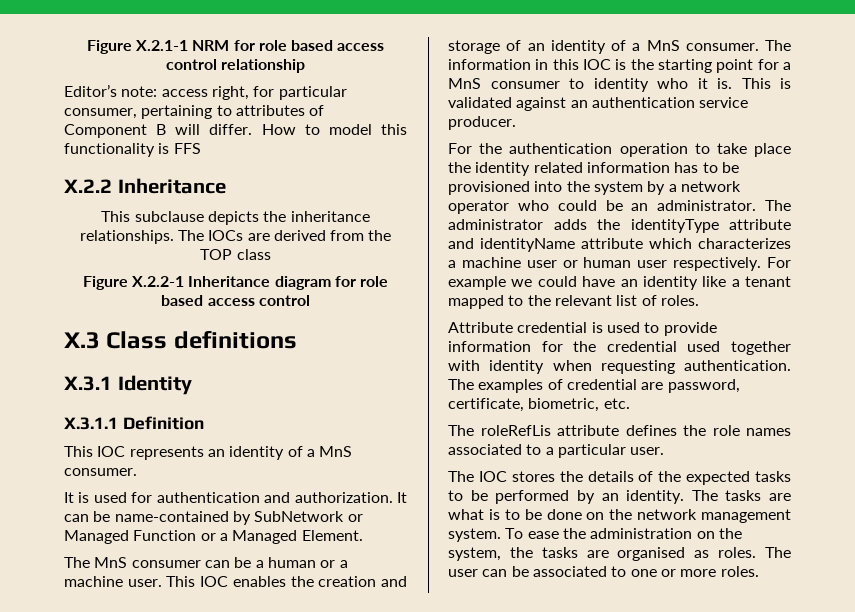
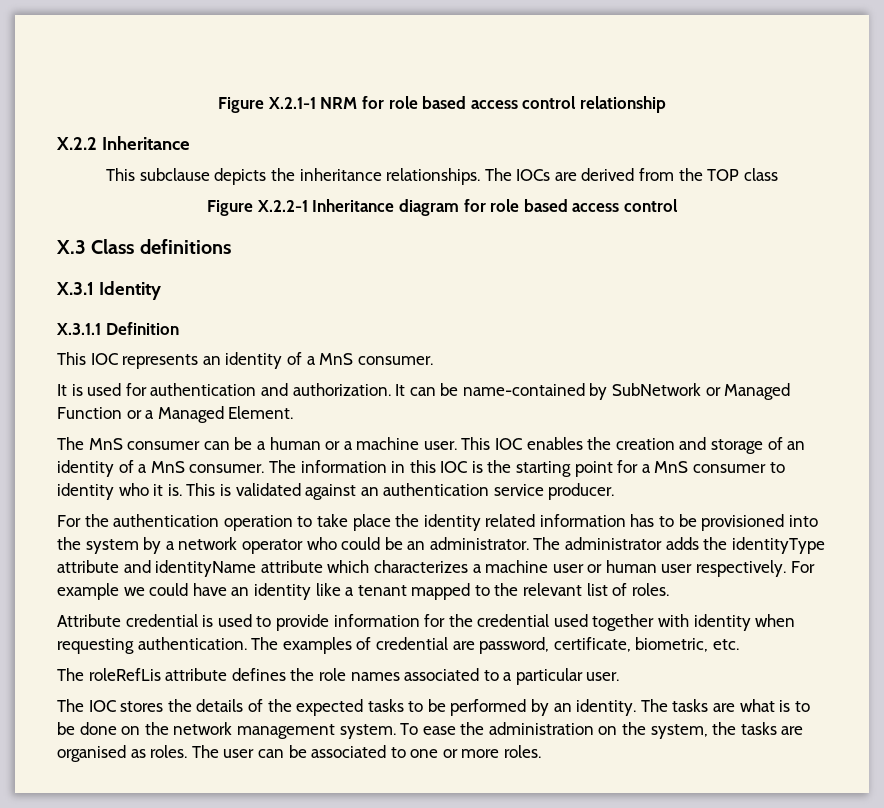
- Editor’s note: access right, for particular consumer, pertaining to attributes of Component B will differ. How to model this functionality is FFS

